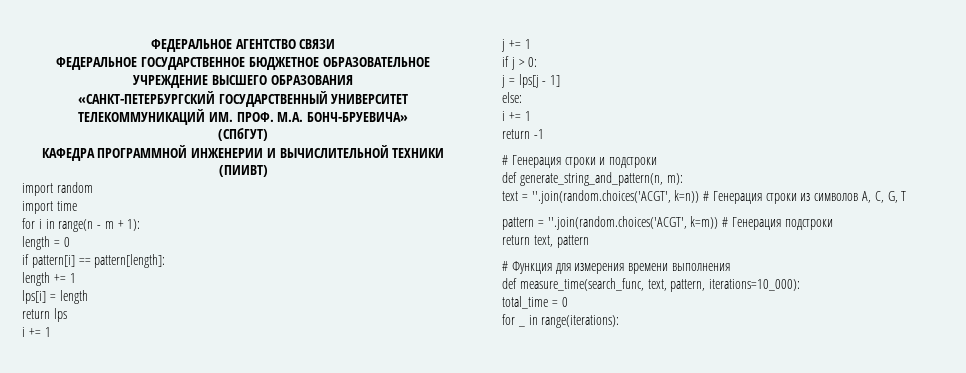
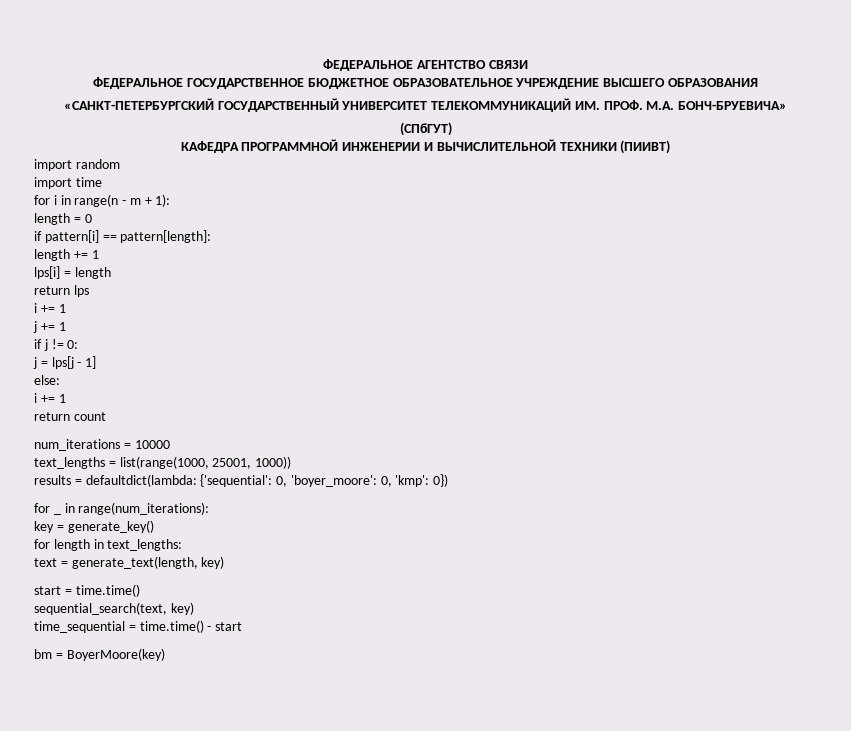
- if j > 0:
+ if j != 0:
- return -1
- # Генерация строки и подстроки
- def generate_string_and_pattern(n, m):
- text = ''.join(random.choices('ACGT', k=n)) # Генерация строки из символов A, C, G, T
- pattern = ''.join(random.choices('ACGT', k=m)) # Генерация подстроки
- return text, pattern
- # Функция для измерения времени выполнения
- def measure_time(search_func, text, pattern, iterations=10_000):
- total_time = 0
- for _ in range(iterations):
+ return count
+ num_iterations = 10000
+ text_lengths = list(range(1000, 25001, 1000))
+ results = defaultdict(lambda: {'sequential': 0, 'boyer_moore': 0, 'kmp': 0})
+ for _ in range(num_iterations):
+ key = generate_key()
+ for length in text_lengths:
+ text = generate_text(length, key)
+ start = time.time()
+ sequential_search(text, key)
+ time_sequential = time.time() - start
+ bm = BoyerMoore(key)

